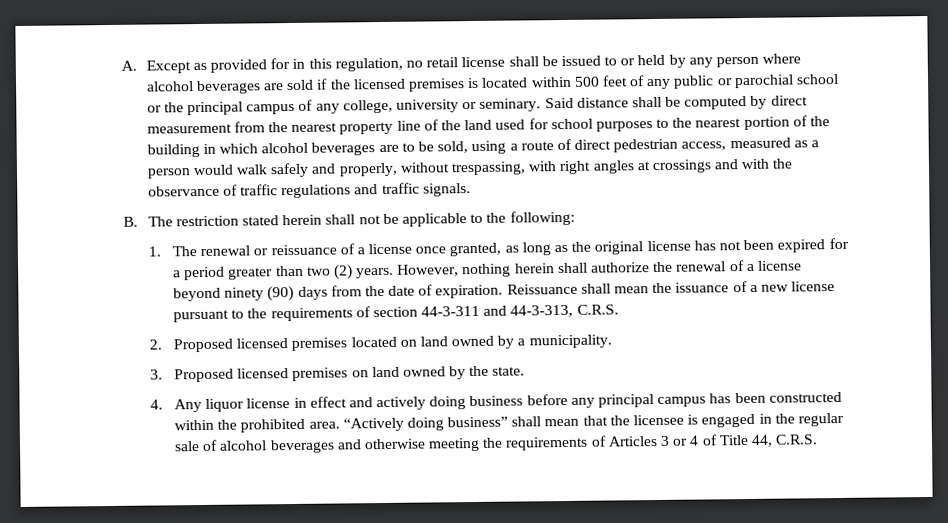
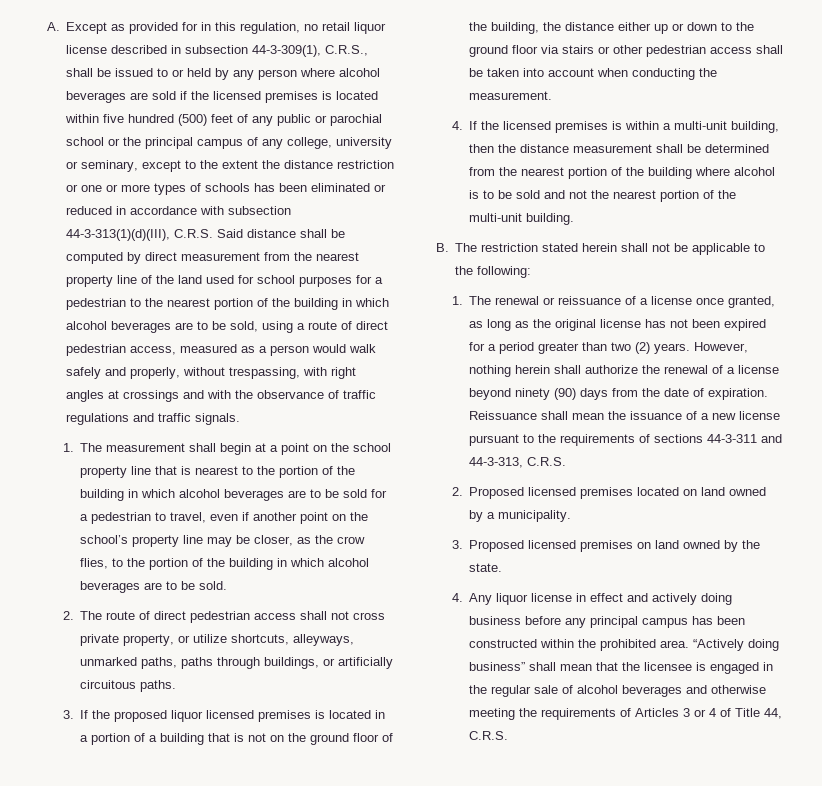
- A. Except as provided for in this regulation, no retail license shall be issued to or held by any person where alcohol beverages are sold if the licensed premises is located within 500 feet of any public or parochial school or the principal campus of any college, university or seminary. Said distance shall be computed by direct measurement from the nearest property line of the land used for school purposes to the nearest portion of the building in which alcohol beverages are to be sold, using a route of direct pedestrian access, measured as a person would walk safely and properly, without trespassing, with right angles at crossings and with the observance of traffic regulations and traffic signals.
+ A. Except as provided for in this regulation, no retail liquor license described in subsection 44-3-309(1), C.R.S., shall be issued to or held by any person where alcohol beverages are sold if the licensed premises is located within five hundred (500) feet of any public or parochial school or the principal campus of any college, university or seminary, except to the extent the distance restriction or one or more types of schools has been eliminated or reduced in accordance with subsection 44-3-313(1)(d)(III), C.R.S. Said distance shall be computed by direct measurement from the nearest property line of the land used for school purposes for a pedestrian to the nearest portion of the building in which alcohol beverages are to be sold, using a route of direct pedestrian access, measured as a person would walk safely and properly, without trespassing, with right angles at crossings and with the observance of traffic regulations and traffic signals.
+ 1. The measurement shall begin at a point on the school property line that is nearest to the portion of the building in which alcohol beverages are to be sold for a pedestrian to travel, even if another point on the school’s property line may be closer, as the crow flies, to the portion of the building in which alcohol beverages are to be sold.
+ 2. The route of direct pedestrian access shall not cross private property, or utilize shortcuts, alleyways, unmarked paths, paths through buildings, or artificially circuitous paths.
+ 3. If the proposed liquor licensed premises is located in a portion of a building that is not on the ground floor of the building, the distance either up or down to the ground floor via stairs or other pedestrian access shall be taken into account when conducting the measurement.
+ 4. If the licensed premises is within a multi-unit building, then the distance measurement shall be determined from the nearest portion of the building where alcohol is to be sold and not the nearest portion of the multi-unit building.
- Reissuance shall mean the issuance of a new license pursuant to the requirements of section 44-3-311 and 44-3-313, C.R.S.
+ Reissuance shall mean the issuance of a new license pursuant to the requirements of sections 44-3-311 and 44-3-313, C.R.S.

